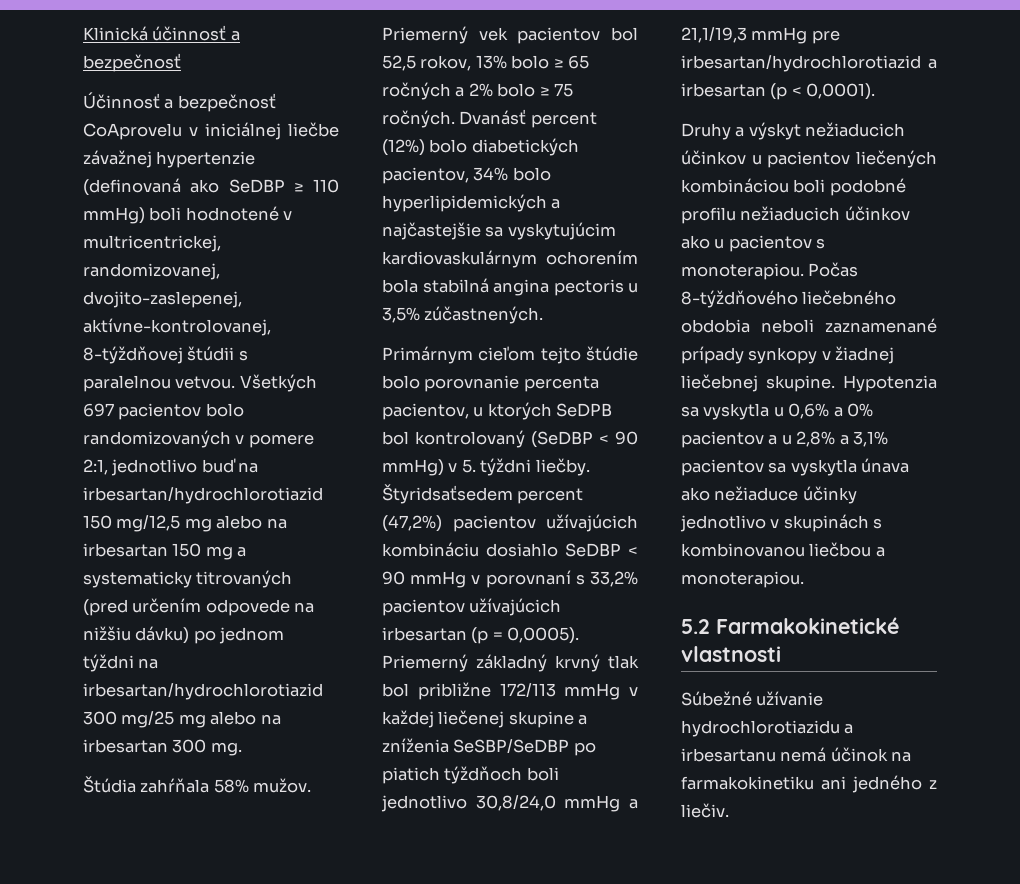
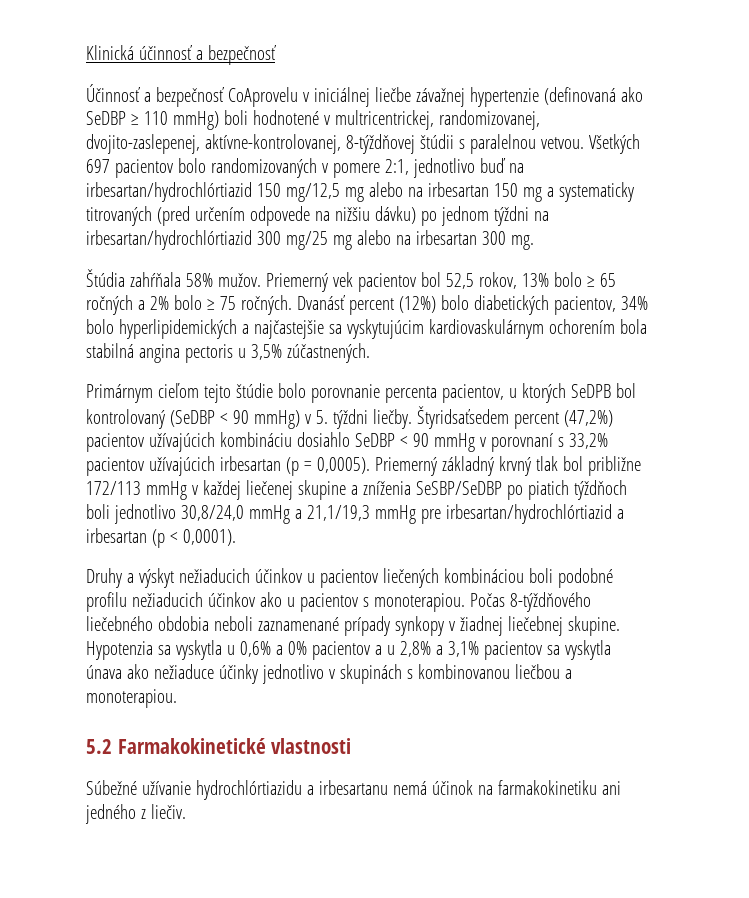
- Všetkých 697 pacientov bolo randomizovaných v pomere 2:1, jednotlivo buď na irbesartan/hydrochlorotiazid 150 mg/12,5 mg alebo na irbesartan 150 mg a systematicky titrovaných (pred určením odpovede na nižšiu dávku) po jednom týždni na irbesartan/hydrochlorotiazid 300 mg/25 mg alebo na irbesartan 300 mg.
+ Všetkých 697 pacientov bolo randomizovaných v pomere 2:1, jednotlivo buď na irbesartan/hydrochlórtiazid 150 mg/12,5 mg alebo na irbesartan 150 mg a systematicky titrovaných (pred určením odpovede na nižšiu dávku) po jednom týždni na irbesartan/hydrochlórtiazid 300 mg/25 mg alebo na irbesartan 300 mg.
- Priemerný základný krvný tlak bol približne 172/113 mmHg v každej liečenej skupine a zníženia SeSBP/SeDBP po piatich týždňoch boli jednotlivo 30,8/24,0 mmHg a 21,1/19,3 mmHg pre irbesartan/hydrochlorotiazid a irbesartan (p < 0,0001).
+ Priemerný základný krvný tlak bol približne 172/113 mmHg v každej liečenej skupine a zníženia SeSBP/SeDBP po piatich týždňoch boli jednotlivo 30,8/24,0 mmHg a 21,1/19,3 mmHg pre irbesartan/hydrochlórtiazid a irbesartan (p < 0,0001).
- Súbežné užívanie hydrochlorotiazidu a irbesartanu nemá účinok na farmakokinetiku ani jedného z liečiv.
+ Súbežné užívanie hydrochlórtiazidu a irbesartanu nemá účinok na farmakokinetiku ani jedného z liečiv.

